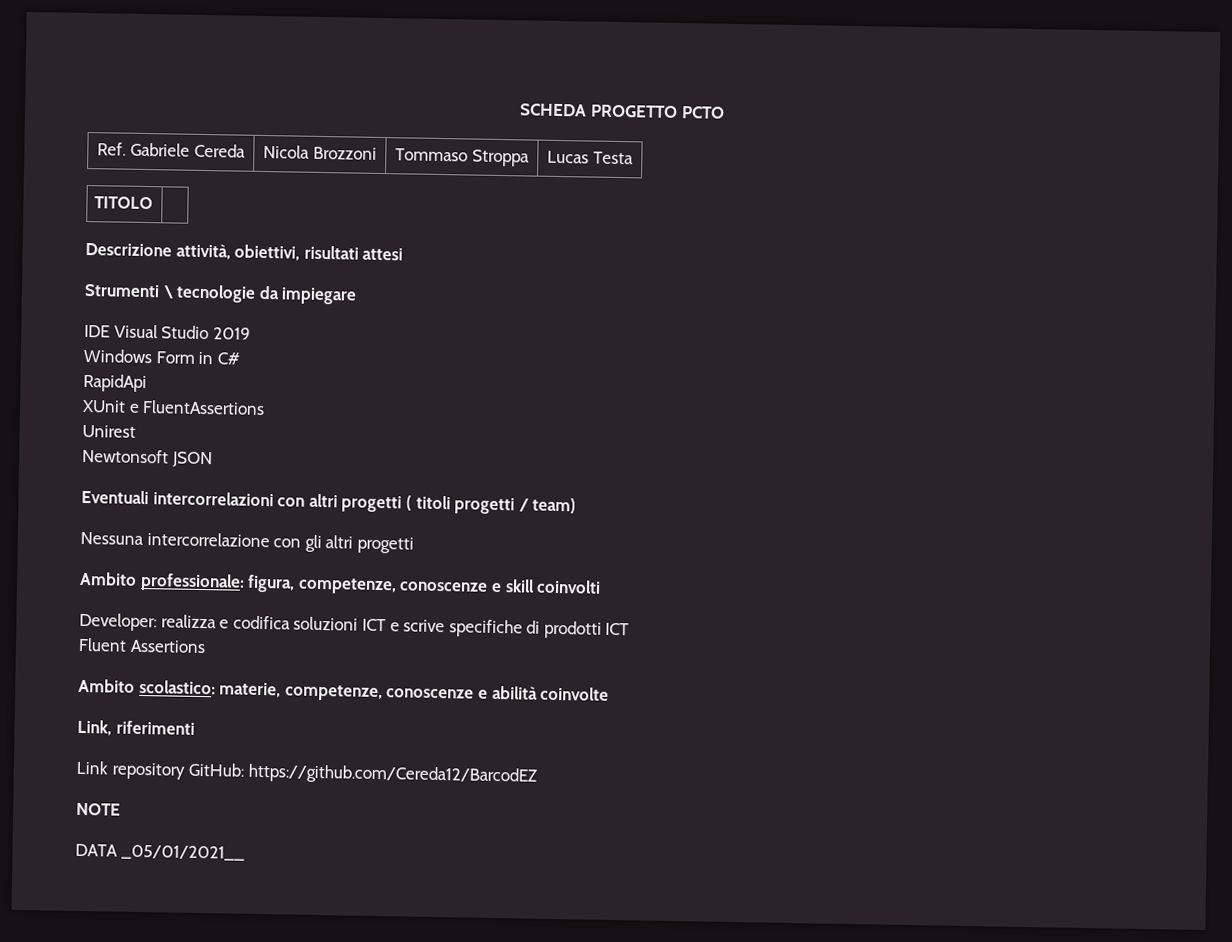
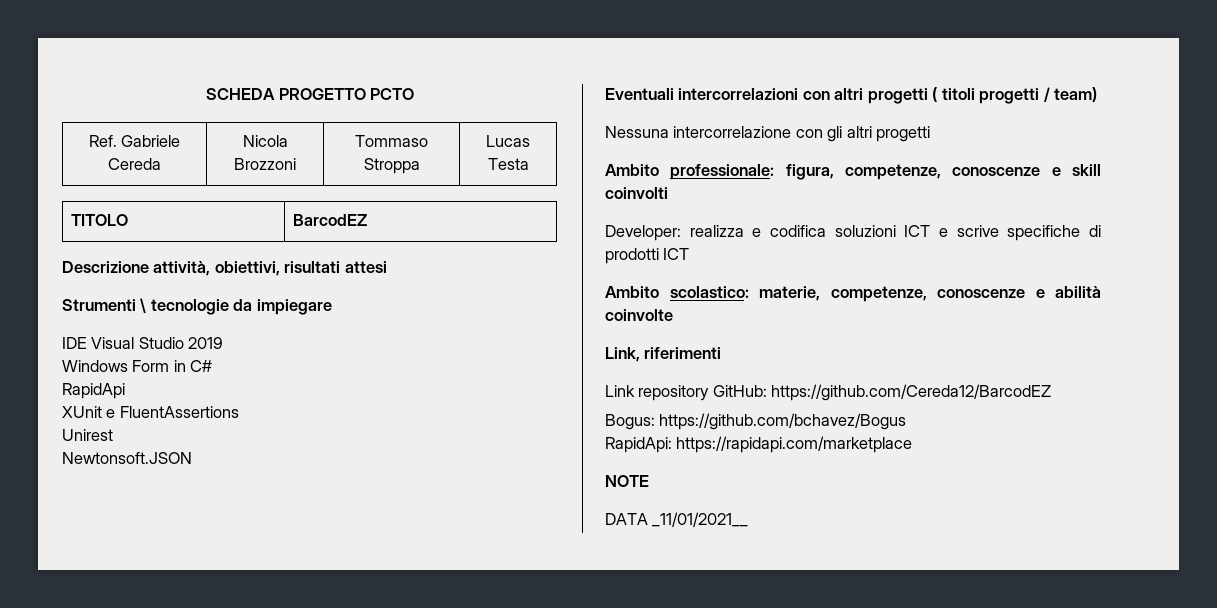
- TITOLO |
+ TITOLO | BarcodEZ
- Newtonsoft JSON
+ Newtonsoft.JSON
- Fluent Assertions
+ Bogus: https://github.com/bchavez/Bogus
+ RapidApi: https://rapidapi.com/marketplace
- DATA _05/01/2021__
+ DATA _11/01/2021__

